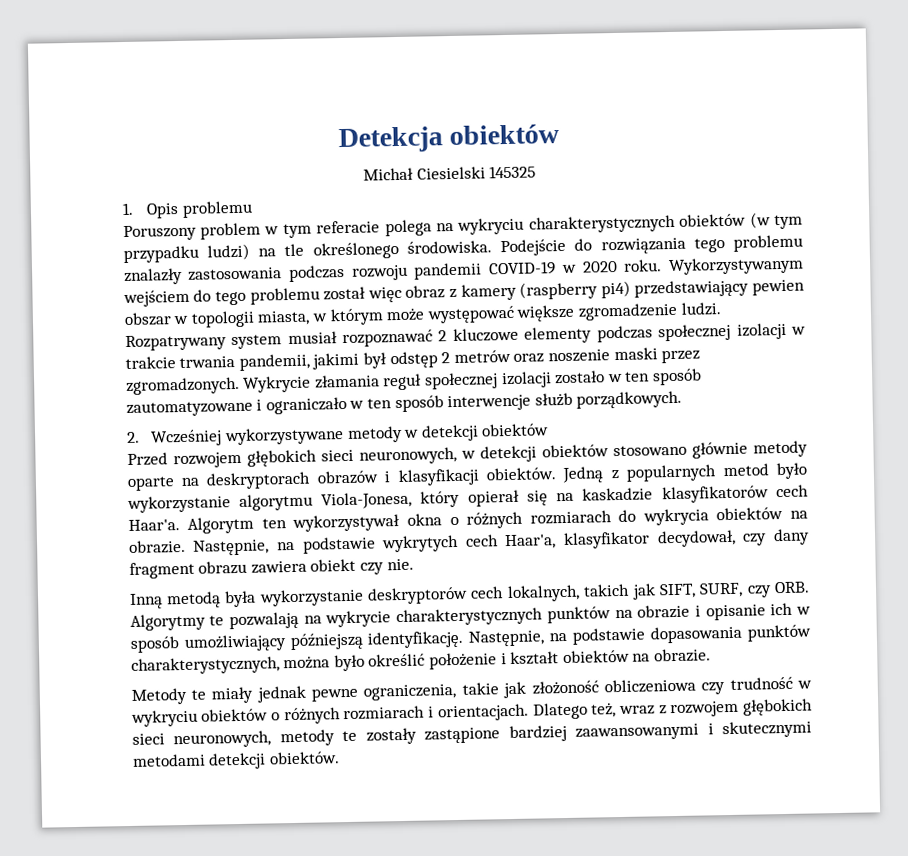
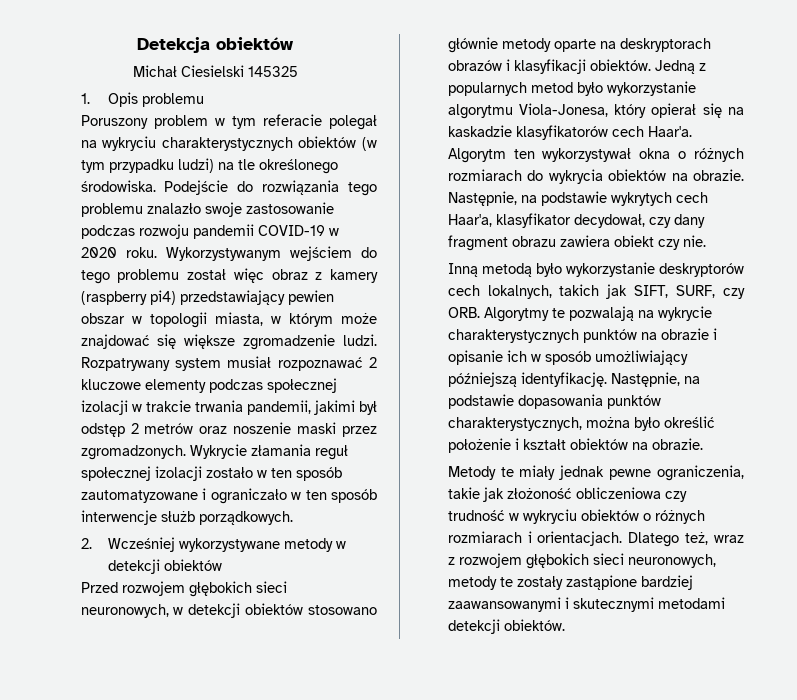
- Poruszony problem w tym referacie polega na wykryciu charakterystycznych obiektów (w tym przypadku ludzi) na tle określonego środowiska.
+ Poruszony problem w tym referacie polegał na wykryciu charakterystycznych obiektów (w tym przypadku ludzi) na tle określonego środowiska.
- Podejście do rozwiązania tego problemu znalazły zastosowania podczas rozwoju pandemii COVID-19 w 2020 roku.
+ Podejście do rozwiązania tego problemu znalazło swoje zastosowanie podczas rozwoju pandemii COVID-19 w 2020 roku.
- Wykorzystywanym wejściem do tego problemu został więc obraz z kamery (raspberry pi4) przedstawiający pewien obszar w topologii miasta, w którym może występować większe zgromadzenie ludzi.
+ Wykorzystywanym wejściem do tego problemu został więc obraz z kamery (raspberry pi4) przedstawiający pewien obszar w topologii miasta, w którym może znajdować się większe zgromadzenie ludzi.
- Inną metodą była wykorzystanie deskryptorów cech lokalnych, takich jak SIFT, SURF, czy ORB. Algorytmy te pozwalają na wykrycie charakterystycznych punktów na obrazie i opisanie ich w sposób umożliwiający późniejszą identyfikację.
+ Inną metodą było wykorzystanie deskryptorów cech lokalnych, takich jak SIFT, SURF, czy ORB. Algorytmy te pozwalają na wykrycie charakterystycznych punktów na obrazie i opisanie ich w sposób umożliwiający późniejszą identyfikację.

